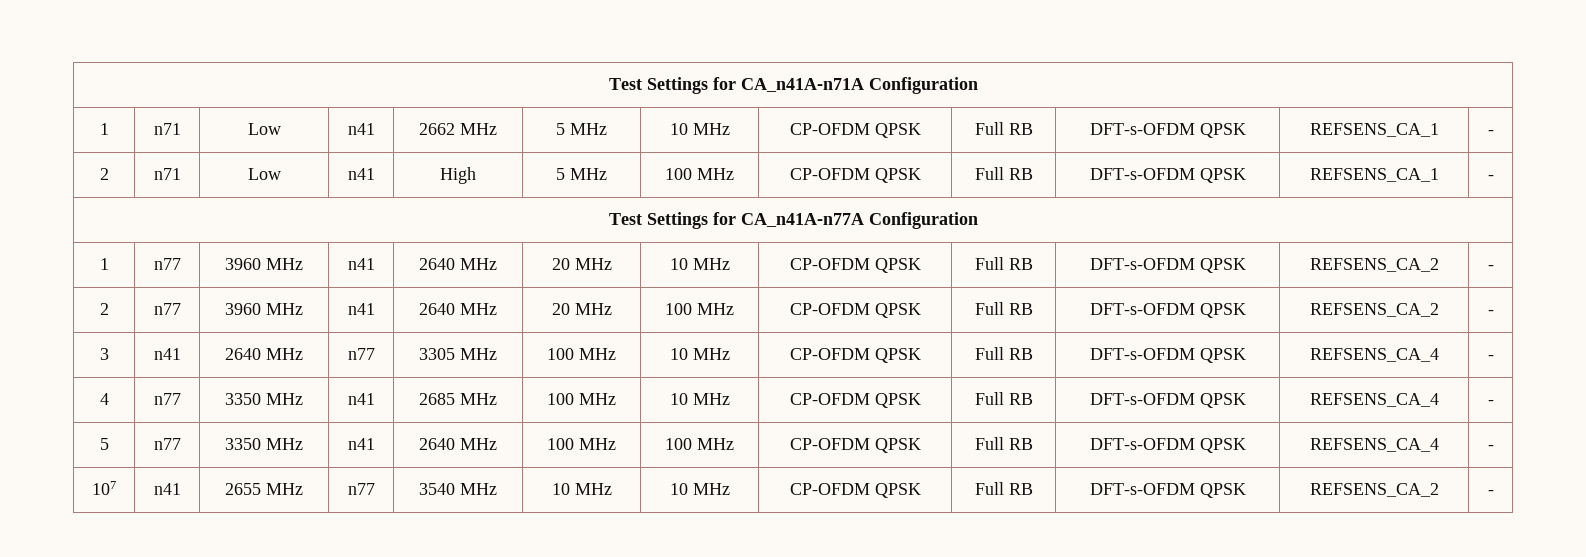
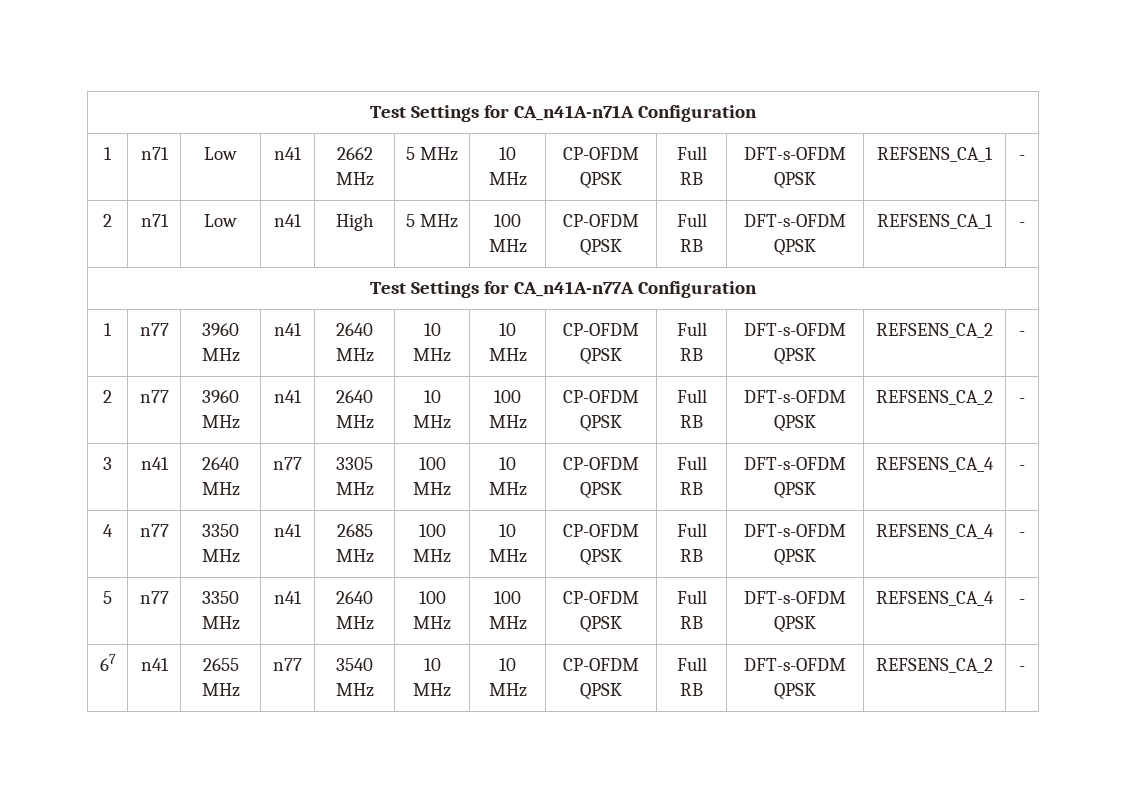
- 1 | n77 | 3960 MHz | n41 | 2640 MHz | 20 MHz | 10 MHz | CP-OFDM QPSK | Full RB | DFT-s-OFDM QPSK | REFSENS_CA_2 | -
+ 1 | n77 | 3960 MHz | n41 | 2640 MHz | 10 MHz | 10 MHz | CP-OFDM QPSK | Full RB | DFT-s-OFDM QPSK | REFSENS_CA_2 | -
- 2 | n77 | 3960 MHz | n41 | 2640 MHz | 20 MHz | 100 MHz | CP-OFDM QPSK | Full RB | DFT-s-OFDM QPSK | REFSENS_CA_2 | -
+ 2 | n77 | 3960 MHz | n41 | 2640 MHz | 10 MHz | 100 MHz | CP-OFDM QPSK | Full RB | DFT-s-OFDM QPSK | REFSENS_CA_2 | -
- 107 | n41 | 2655 MHz | n77 | 3540 MHz | 10 MHz | 10 MHz | CP-OFDM QPSK | Full RB | DFT-s-OFDM QPSK | REFSENS_CA_2 | -
+ 67 | n41 | 2655 MHz | n77 | 3540 MHz | 10 MHz | 10 MHz | CP-OFDM QPSK | Full RB | DFT-s-OFDM QPSK | REFSENS_CA_2 | -

